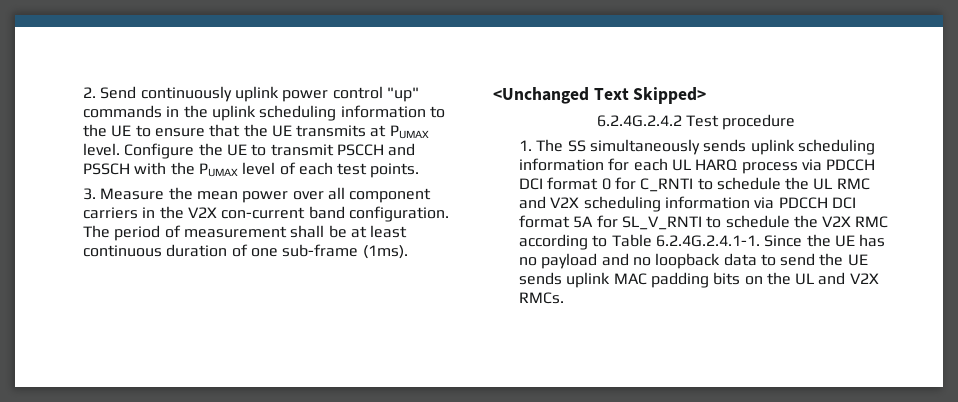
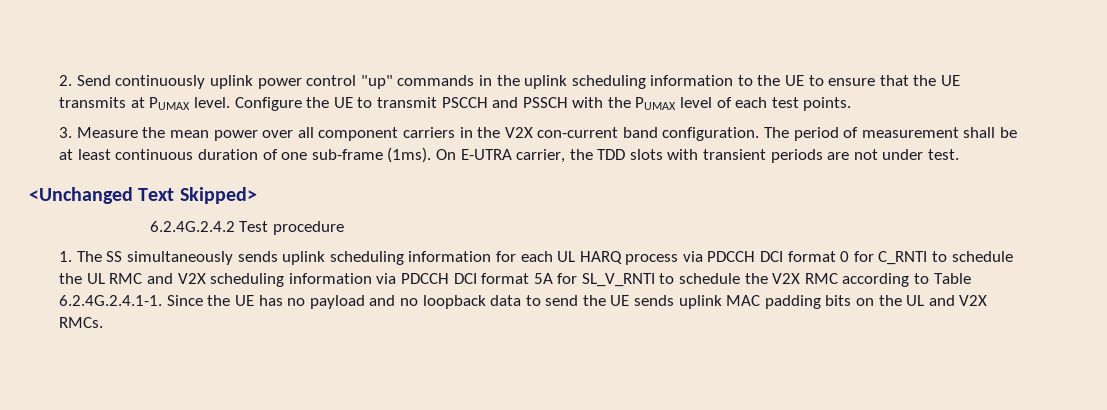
+ On E-UTRA carrier, the TDD slots with transient periods are not under test.

